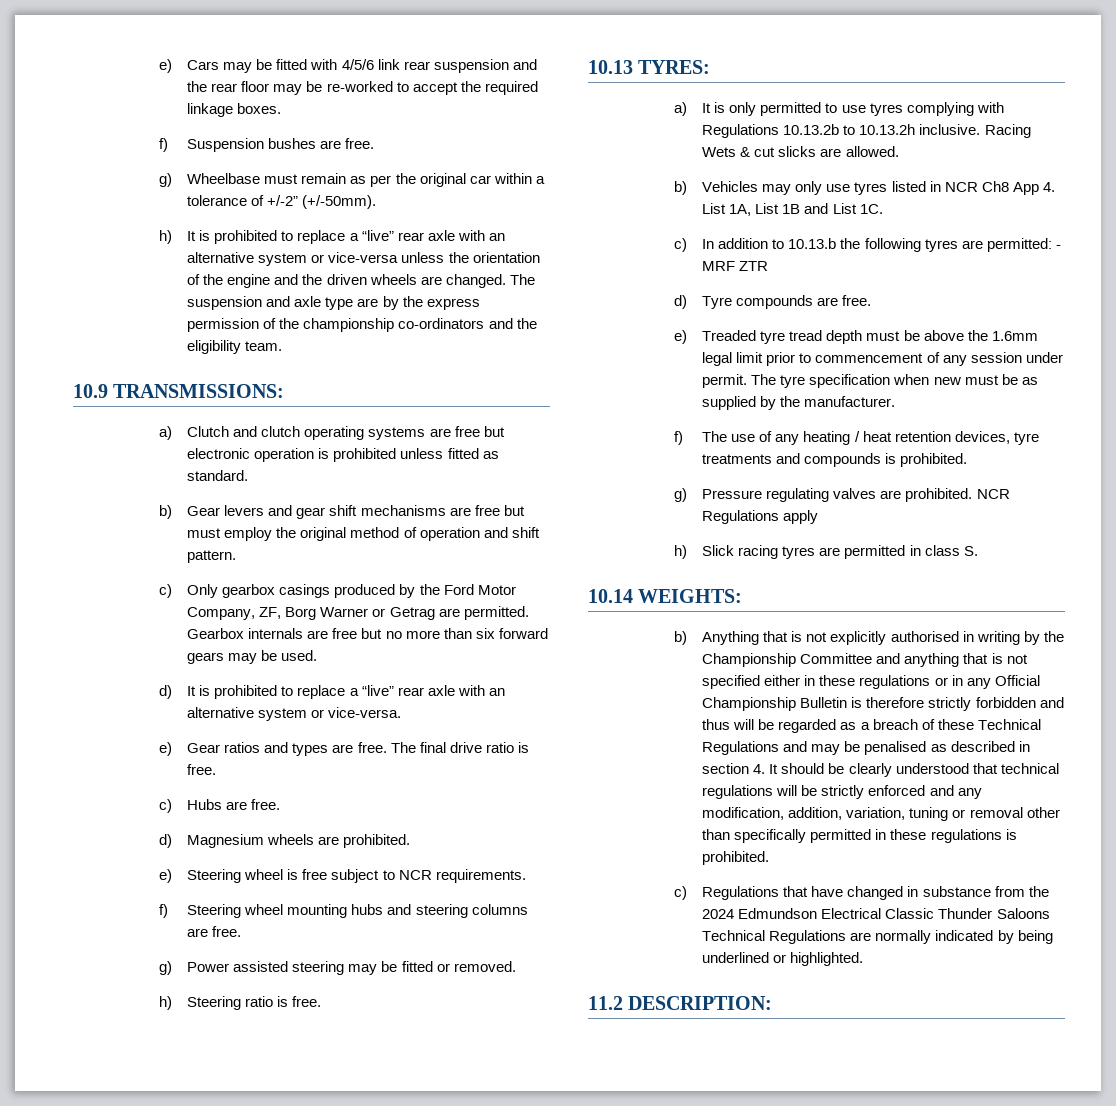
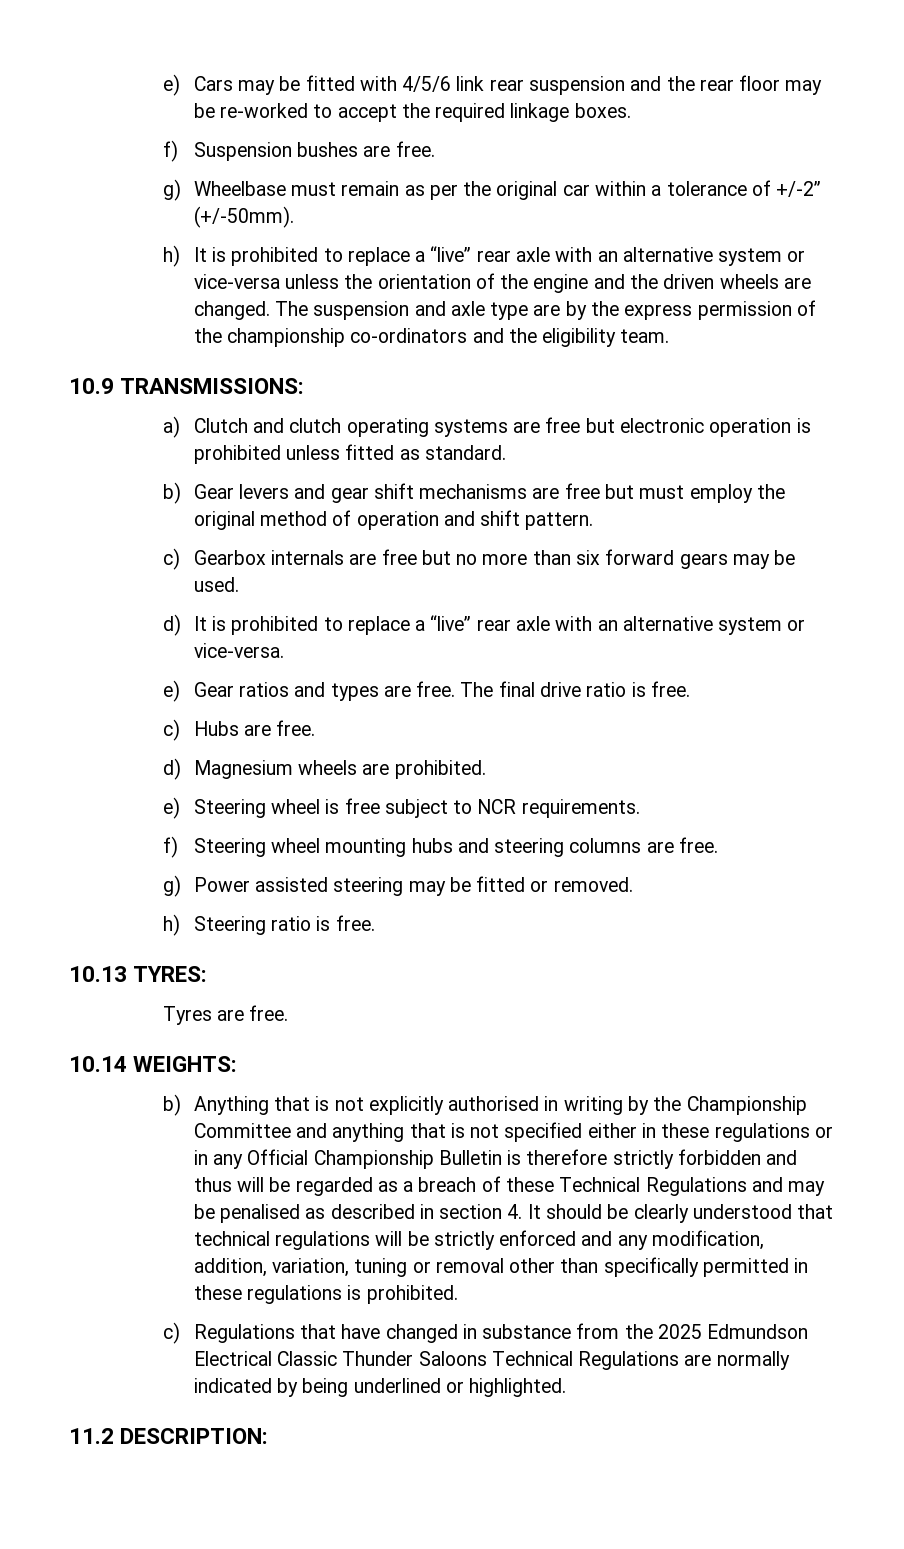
- c) Only gearbox casings produced by the Ford Motor Company, ZF, Borg Warner or Getrag are permitted. Gearbox internals are free but no more than six forward gears may be used.
+ c) Gearbox internals are free but no more than six forward gears may be used.
- a) It is only permitted to use tyres complying with Regulations 10.13.2b to 10.13.2h inclusive. Racing Wets & cut slicks are allowed.
- b) Vehicles may only use tyres listed in NCR Ch8 App 4. List 1A, List 1B and List 1C.
- c) In addition to 10.13.b the following tyres are permitted: - MRF ZTR
- d) Tyre compounds are free.
- e) Treaded tyre tread depth must be above the 1.6mm legal limit prior to commencement of any session under permit. The tyre specification when new must be as supplied by the manufacturer.
- f) The use of any heating / heat retention devices, tyre treatments and compounds is prohibited.
- g) Pressure regulating valves are prohibited. NCR Regulations apply
- h) Slick racing tyres are permitted in class S.
+ Tyres are free.
- c) Regulations that have changed in substance from the 2024 Edmundson Electrical Classic Thunder Saloons Technical Regulations are normally indicated by being underlined or highlighted.
+ c) Regulations that have changed in substance from the 2025 Edmundson Electrical Classic Thunder Saloons Technical Regulations are normally indicated by being underlined or highlighted.

